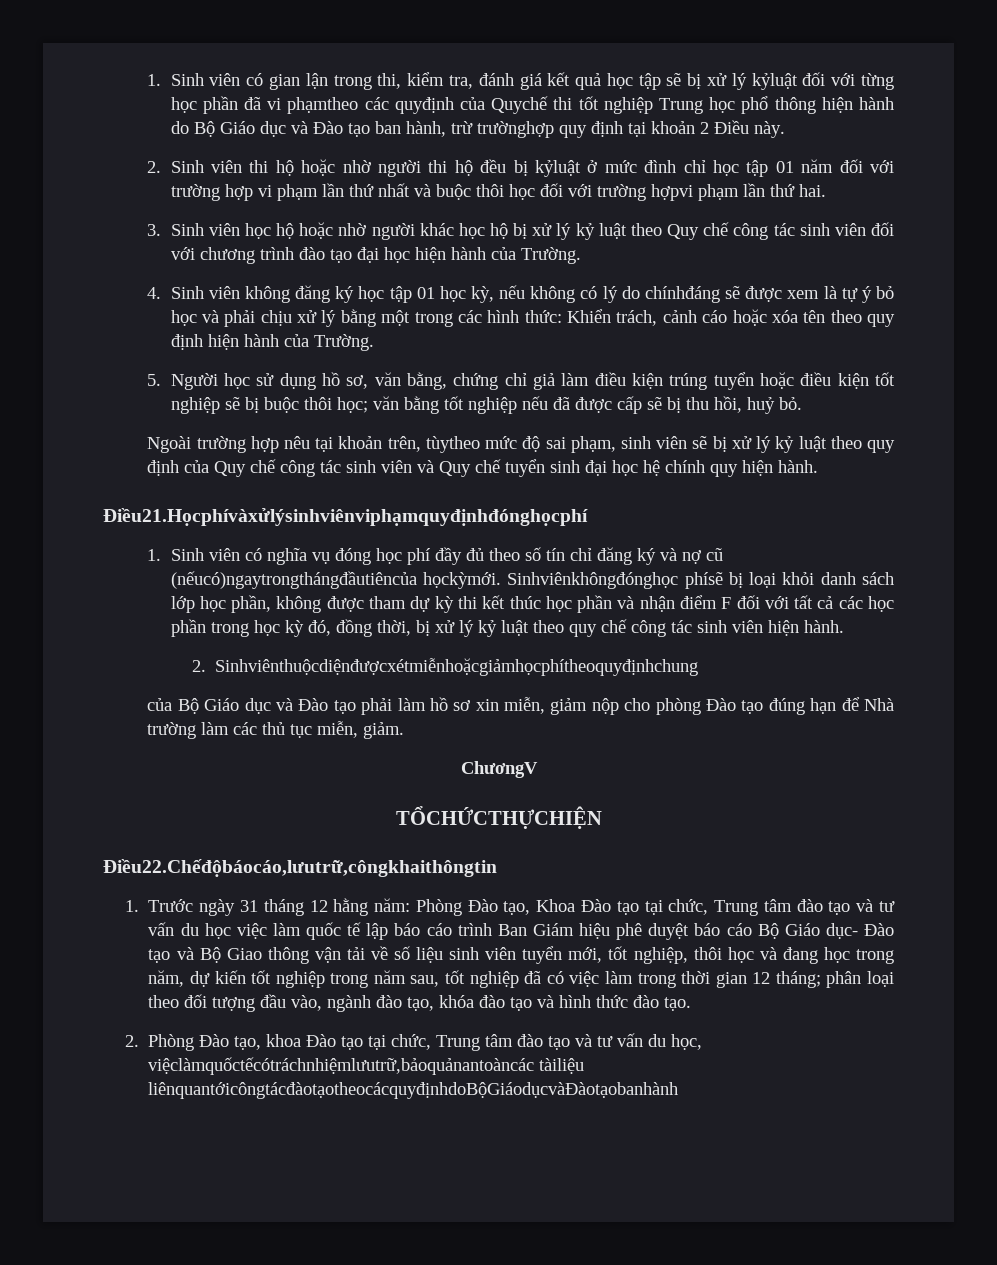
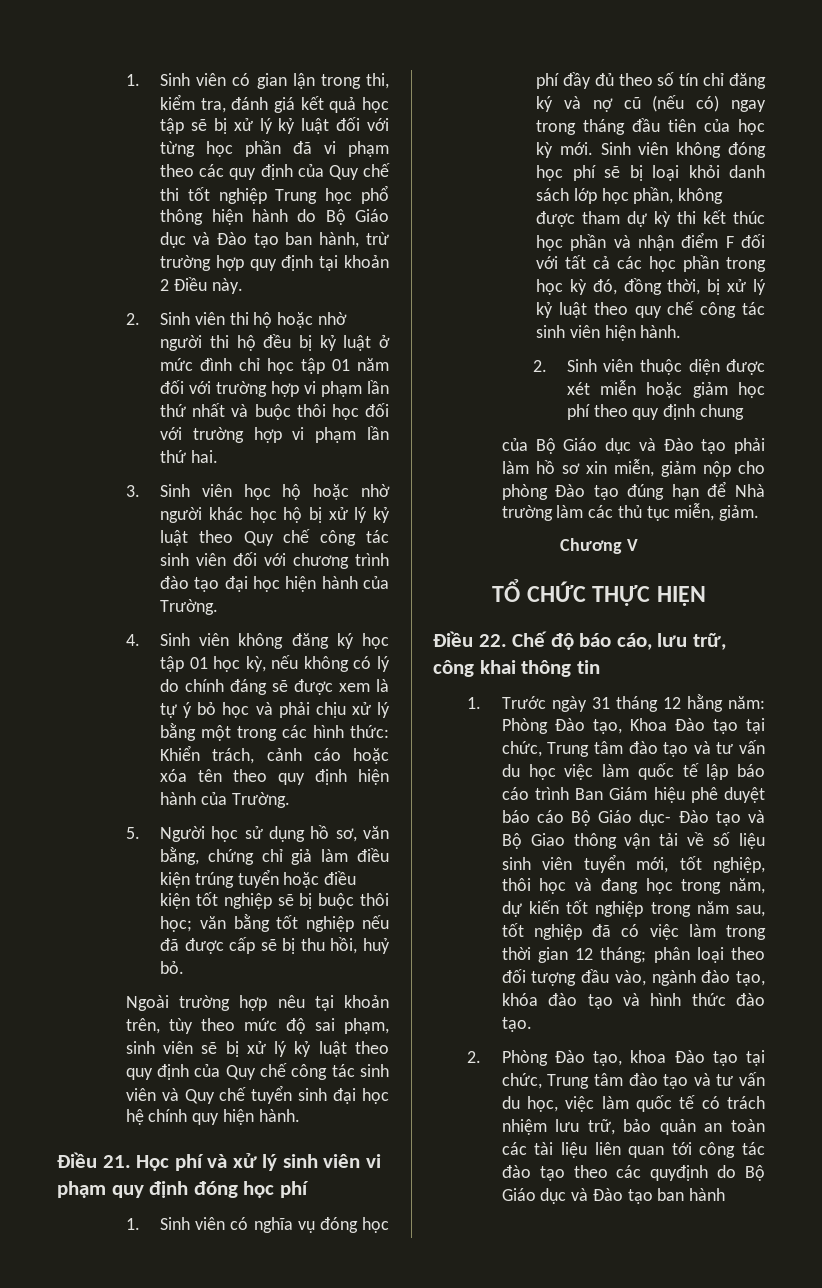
- 1. Sinh viên có gian lận trong thi, kiểm tra, đánh giá kết quả học tập sẽ bị xử lý kỷluật đối với từng học phần đã vi phạmtheo các quyđịnh của Quychế thi tốt nghiệp Trung học phổ thông hiện hành do Bộ Giáo dục và Đào tạo ban hành, trừ trườnghợp quy định tại khoản 2 Điều này.
+ 1. Sinh viên có gian lận trong thi, kiểm tra, đánh giá kết quả học tập sẽ bị xử lý kỷ luật đối với từng học phần đã vi phạm theo các quy định của Quy chế thi tốt nghiệp Trung học phổ thông hiện hành do Bộ Giáo dục và Đào tạo ban hành, trừ trường hợp quy định tại khoản 2 Điều này.
- 2. Sinh viên thi hộ hoặc nhờ người thi hộ đều bị kỷluật ở mức đình chỉ học tập 01 năm đối với trường hợp vi phạm lần thứ nhất và buộc thôi học đối với trường hợpvi phạm lần thứ hai.
+ 2. Sinh viên thi hộ hoặc nhờ người thi hộ đều bị kỷ luật ở mức đình chỉ học tập 01 năm đối với trường hợp vi phạm lần thứ nhất và buộc thôi học đối với trường hợp vi phạm lần thứ hai.
- 4. Sinh viên không đăng ký học tập 01 học kỳ, nếu không có lý do chínhđáng sẽ được xem là tự ý bỏ học và phải chịu xử lý bằng một trong các hình thức: Khiển trách, cảnh cáo hoặc xóa tên theo quy định hiện hành của Trường.
+ 4. Sinh viên không đăng ký học tập 01 học kỳ, nếu không có lý do chính đáng sẽ được xem là tự ý bỏ học và phải chịu xử lý bằng một trong các hình thức: Khiển trách, cảnh cáo hoặc xóa tên theo quy định hiện hành của Trường.
- Ngoài trường hợp nêu tại khoản trên, tùytheo mức độ sai phạm, sinh viên sẽ bị xử lý kỷ luật theo quy định của Quy chế công tác sinh viên và Quy chế tuyển sinh đại học hệ chính quy hiện hành.
+ Ngoài trường hợp nêu tại khoản trên, tùy theo mức độ sai phạm, sinh viên sẽ bị xử lý kỷ luật theo quy định của Quy chế công tác sinh viên và Quy chế tuyển sinh đại học hệ chính quy hiện hành.
- Điều21.Họcphívàxửlýsinhviênviphạmquyđịnhđónghọcphí
+ Điều 21. Học phí và xử lý sinh viên vi phạm quy định đóng học phí
- 1. Sinh viên có nghĩa vụ đóng học phí đầy đủ theo số tín chỉ đăng ký và nợ cũ (nếucó)ngaytrongthángđầutiêncủa họckỳmới. Sinhviênkhôngđónghọc phísẽ bị loại khỏi danh sách lớp học phần, không được tham dự kỳ thi kết thúc học phần và nhận điểm F đối với tất cả các học phần trong học kỳ đó, đồng thời, bị xử lý kỷ luật theo quy chế công tác sinh viên hiện hành.
+ 1. Sinh viên có nghĩa vụ đóng học phí đầy đủ theo số tín chỉ đăng ký và nợ cũ (nếu có) ngay trong tháng đầu tiên của học kỳ mới. Sinh viên không đóng học phí sẽ bị loại khỏi danh sách lớp học phần, không được tham dự kỳ thi kết thúc học phần và nhận điểm F đối với tất cả các học phần trong học kỳ đó, đồng thời, bị xử lý kỷ luật theo quy chế công tác sinh viên hiện hành.
- 2. Sinhviênthuộcdiệnđượcxétmiễnhoặcgiảmhọcphítheoquyđịnhchung
+ 2. Sinh viên thuộc diện được xét miễn hoặc giảm học phí theo quy định chung
- ChươngV
- TỔCHỨCTHỰCHIỆN
- Điều22.Chếđộbáocáo,lưutrữ,côngkhaithôngtin
+ Chương V
+ TỔ CHỨC THỰC HIỆN
+ Điều 22. Chế độ báo cáo, lưu trữ, công khai thông tin
- 2. Phòng Đào tạo, khoa Đào tạo tại chức, Trung tâm đào tạo và tư vấn du học, việclàmquốctếcótráchnhiệmlưutrữ,bảoquảnantoàncác tàiliệu liênquantớicôngtácđàotạotheocácquyđịnhdoBộGiáodụcvàĐàotạobanhành
+ 2. Phòng Đào tạo, khoa Đào tạo tại chức, Trung tâm đào tạo và tư vấn du học, việc làm quốc tế có trách nhiệm lưu trữ, bảo quản an toàn các tài liệu liên quan tới công tác đào tạo theo các quyđịnh do Bộ Giáo dục và Đào tạo ban hành

